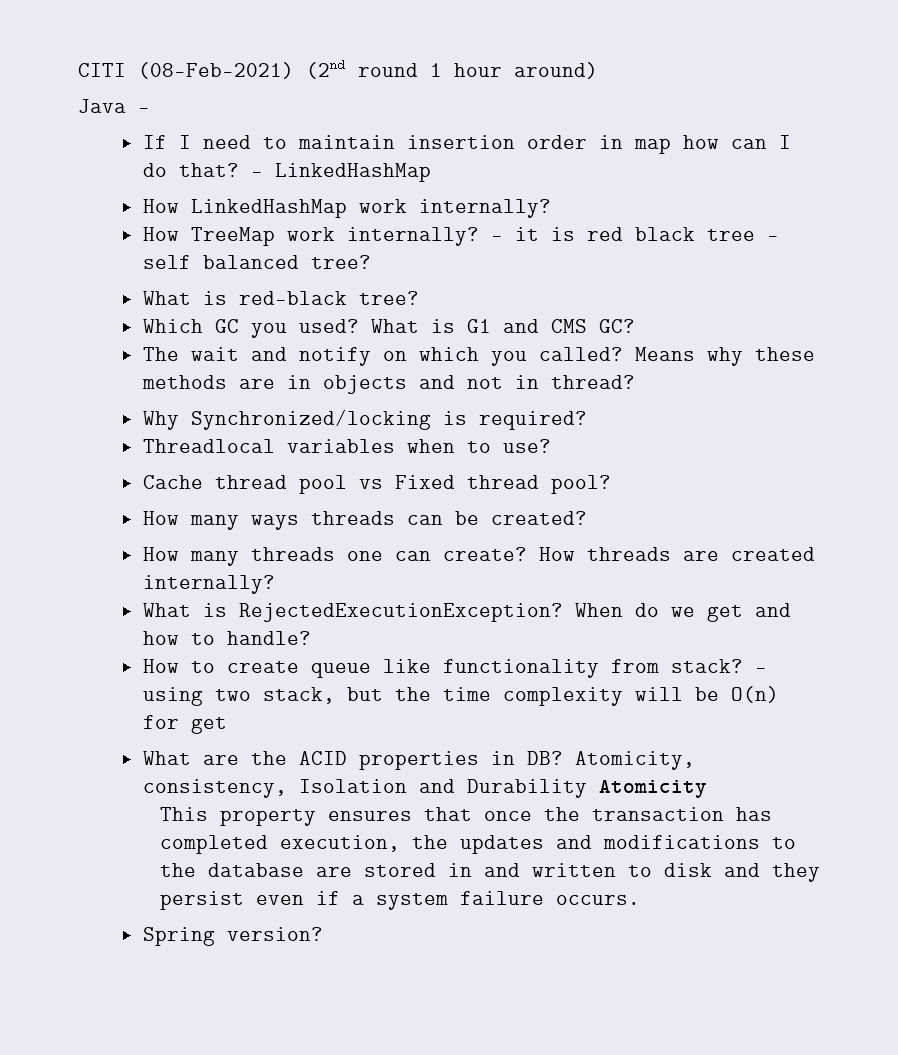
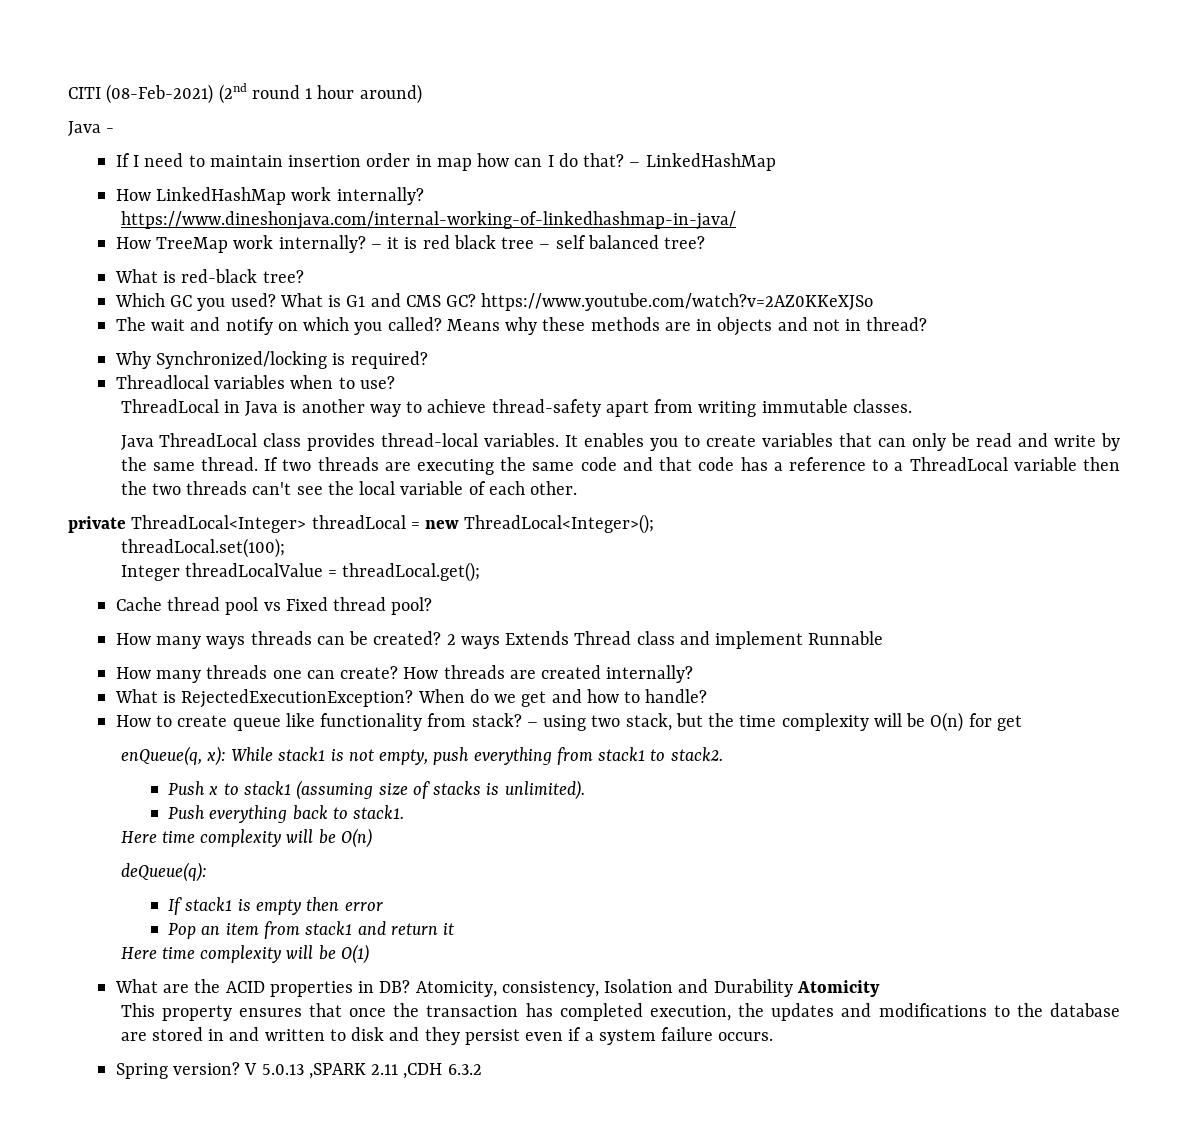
+ https://www.dineshonjava.com/internal-working-of-linkedhashmap-in-java/
- What is G1 and CMS GC?
+ What is G1 and CMS GC? https://www.youtube.com/watch?v=2AZ0KKeXJSo
+ ThreadLocal in Java is another way to achieve thread-safety apart from writing immutable classes.
+ Java ThreadLocal class provides thread-local variables. It enables you to create variables that can only be read and write by the same thread. If two threads are executing the same code and that code has a reference to a ThreadLocal variable then the two threads can't see the local variable of each other.
+ private ThreadLocal<Integer> threadLocal = new ThreadLocal<Integer>();
+ threadLocal.set(100);
+ Integer threadLocalValue = threadLocal.get();
+ 2 ways Extends Thread class and implement Runnable
+ enQueue(q, x): While stack1 is not empty, push everything from stack1 to stack2.
+ Push x to stack1 (assuming size of stacks is unlimited).
+ Push everything back to stack1.
+ Here time complexity will be O(n)
+ deQueue(q):
+ If stack1 is empty then error
+ Pop an item from stack1 and return it
+ Here time complexity will be O(1)
+ V 5.0.13 ,SPARK 2.11 ,CDH 6.3.2

